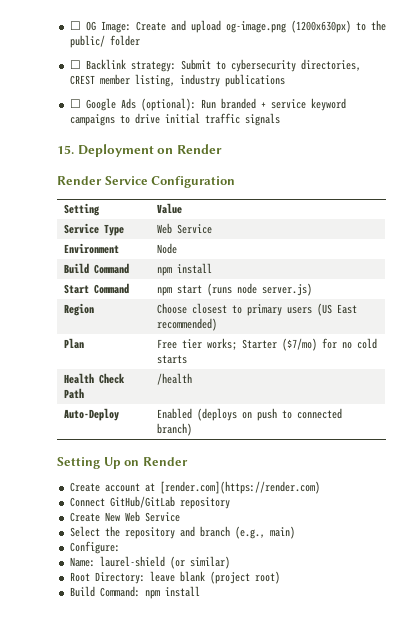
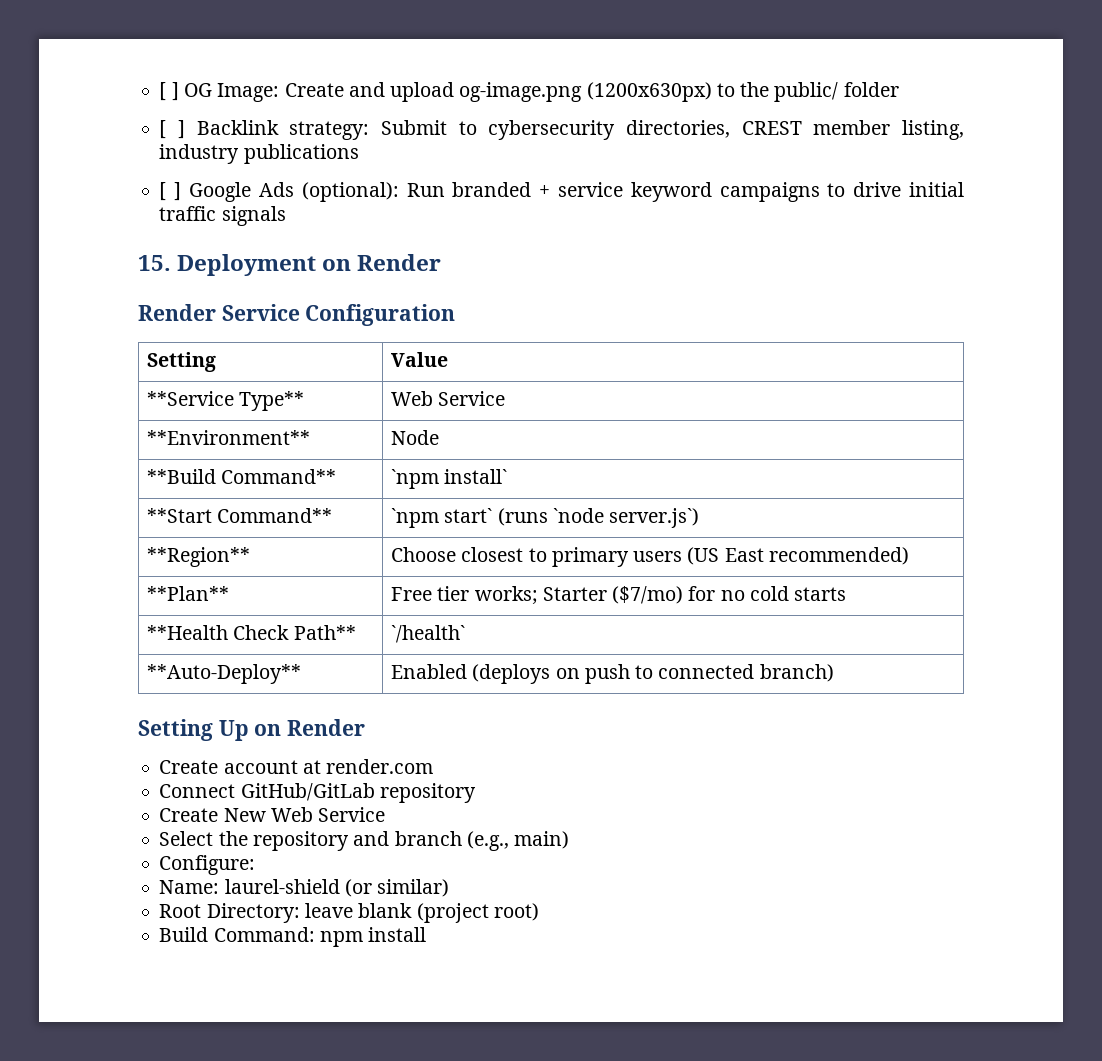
- ☐ OG Image: Create and upload og-image.png (1200x630px) to the public/ folder
+ [ ] OG Image: Create and upload og-image.png (1200x630px) to the public/ folder
- ☐ Backlink strategy: Submit to cybersecurity directories, CREST member listing, industry publications
+ [ ] Backlink strategy: Submit to cybersecurity directories, CREST member listing, industry publications
- ☐ Google Ads (optional): Run branded + service keyword campaigns to drive initial traffic signals
+ [ ] Google Ads (optional): Run branded + service keyword campaigns to drive initial traffic signals
- Service Type | Web Service
- Environment | Node
+ **Service Type** | Web Service
+ **Environment** | Node
- Build Command | npm install
- Start Command | npm start (runs node server.js)
- Region | Choose closest to primary users (US East recommended)
+ **Build Command** | `npm install`
+ **Start Command** | `npm start` (runs `node server.js`)
+ **Region** | Choose closest to primary users (US East recommended)
- Plan | Free tier works; Starter ($7/mo) for no cold starts
+ **Plan** | Free tier works; Starter ($7/mo) for no cold starts
- Health Check Path | /health
- Auto-Deploy | Enabled (deploys on push to connected branch)
+ **Health Check Path** | `/health`
+ **Auto-Deploy** | Enabled (deploys on push to connected branch)
- Create account at [render.com](https://render.com)
+ Create account at render.com

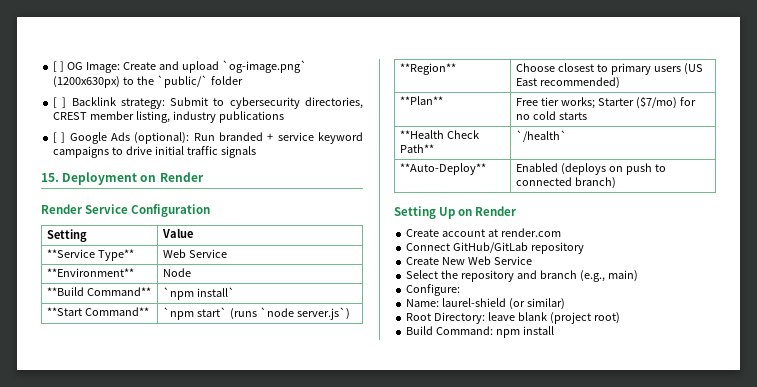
- [ ] OG Image: Create and upload og-image.png (1200x630px) to the public/ folder
+ [ ] OG Image: Create and upload `og-image.png` (1200x630px) to the `public/` folder

